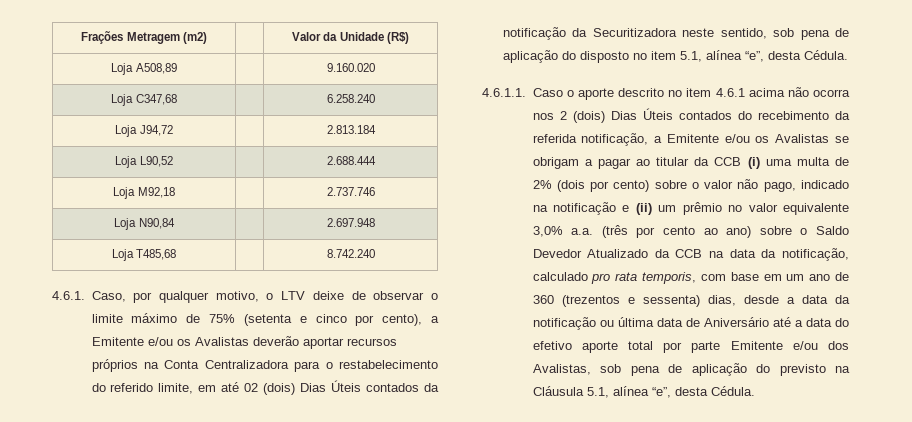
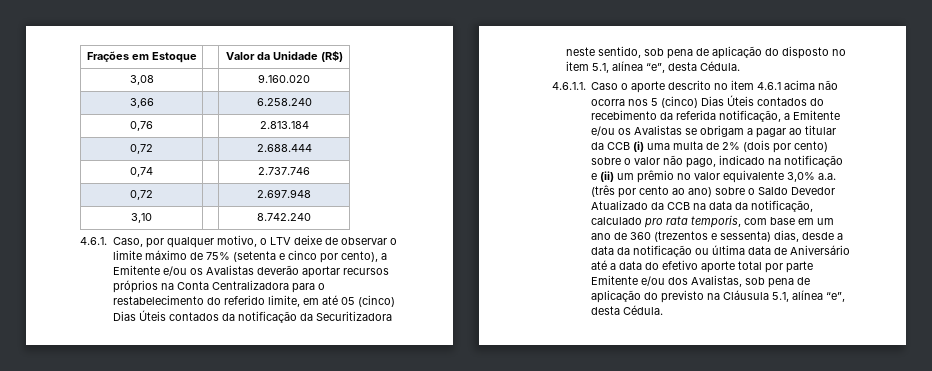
- Frações Metragem (m2) | | Valor da Unidade (R$)
+ Frações em Estoque | | Valor da Unidade (R$)
- Loja A508,89 | | 9.160.020
+ 3,08 | | 9.160.020
- Loja C347,68 | | 6.258.240
+ 3,66 | | 6.258.240
- Loja J94,72 | | 2.813.184
+ 0,76 | | 2.813.184
- Loja L90,52 | | 2.688.444
+ 0,72 | | 2.688.444
- Loja M92,18 | | 2.737.746
+ 0,74 | | 2.737.746
- Loja N90,84 | | 2.697.948
+ 0,72 | | 2.697.948
- Loja T485,68 | | 8.742.240
+ 3,10 | | 8.742.240
- 4.6.1. Caso, por qualquer motivo, o LTV deixe de observar o limite máximo de 75% (setenta e cinco por cento), a Emitente e/ou os Avalistas deverão aportar recursos próprios na Conta Centralizadora para o restabelecimento do referido limite, em até 02 (dois) Dias Úteis contados da notificação da Securitizadora neste sentido, sob pena de aplicação do disposto no item 5.1, alínea “e”, desta Cédula.
+ 4.6.1. Caso, por qualquer motivo, o LTV deixe de observar o limite máximo de 75% (setenta e cinco por cento), a Emitente e/ou os Avalistas deverão aportar recursos próprios na Conta Centralizadora para o restabelecimento do referido limite, em até 05 (cinco) Dias Úteis contados da notificação da Securitizadora neste sentido, sob pena de aplicação do disposto no item 5.1, alínea “e”, desta Cédula.
- 4.6.1.1. Caso o aporte descrito no item 4.6.1 acima não ocorra nos 2 (dois) Dias Úteis contados do recebimento da referida notificação, a Emitente e/ou os Avalistas se obrigam a pagar ao titular da CCB (i) uma multa de 2% (dois por cento) sobre o valor não pago, indicado na notificação e (ii) um prêmio no valor equivalente 3,0% a.a. (três por cento ao ano) sobre o Saldo Devedor Atualizado da CCB na data da notificação, calculado pro rata temporis, com base em um ano de 360 (trezentos e sessenta) dias, desde a data da notificação ou última data de Aniversário até a data do efetivo aporte total por parte Emitente e/ou dos Avalistas, sob pena de aplicação do previsto na Cláusula 5.1, alínea “e”, desta Cédula.
+ 4.6.1.1. Caso o aporte descrito no item 4.6.1 acima não ocorra nos 5 (cinco) Dias Úteis contados do recebimento da referida notificação, a Emitente e/ou os Avalistas se obrigam a pagar ao titular da CCB (i) uma multa de 2% (dois por cento) sobre o valor não pago, indicado na notificação e (ii) um prêmio no valor equivalente 3,0% a.a. (três por cento ao ano) sobre o Saldo Devedor Atualizado da CCB na data da notificação, calculado pro rata temporis, com base em um ano de 360 (trezentos e sessenta) dias, desde a data da notificação ou última data de Aniversário até a data do efetivo aporte total por parte Emitente e/ou dos Avalistas, sob pena de aplicação do previsto na Cláusula 5.1, alínea “e”, desta Cédula.

